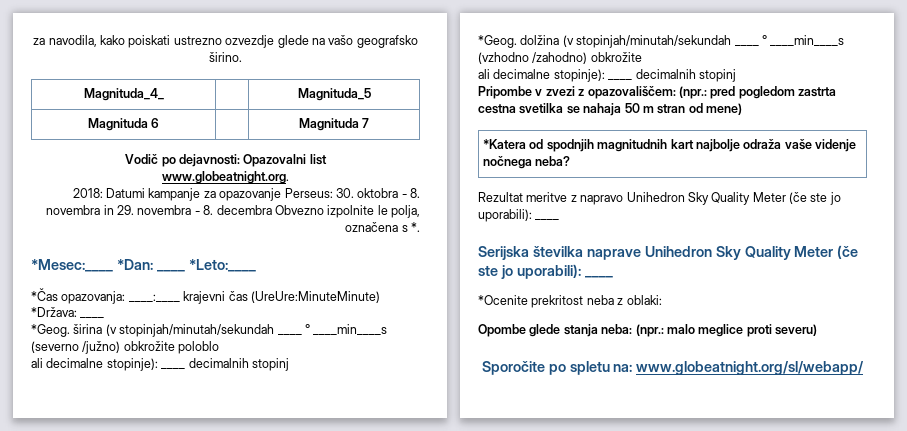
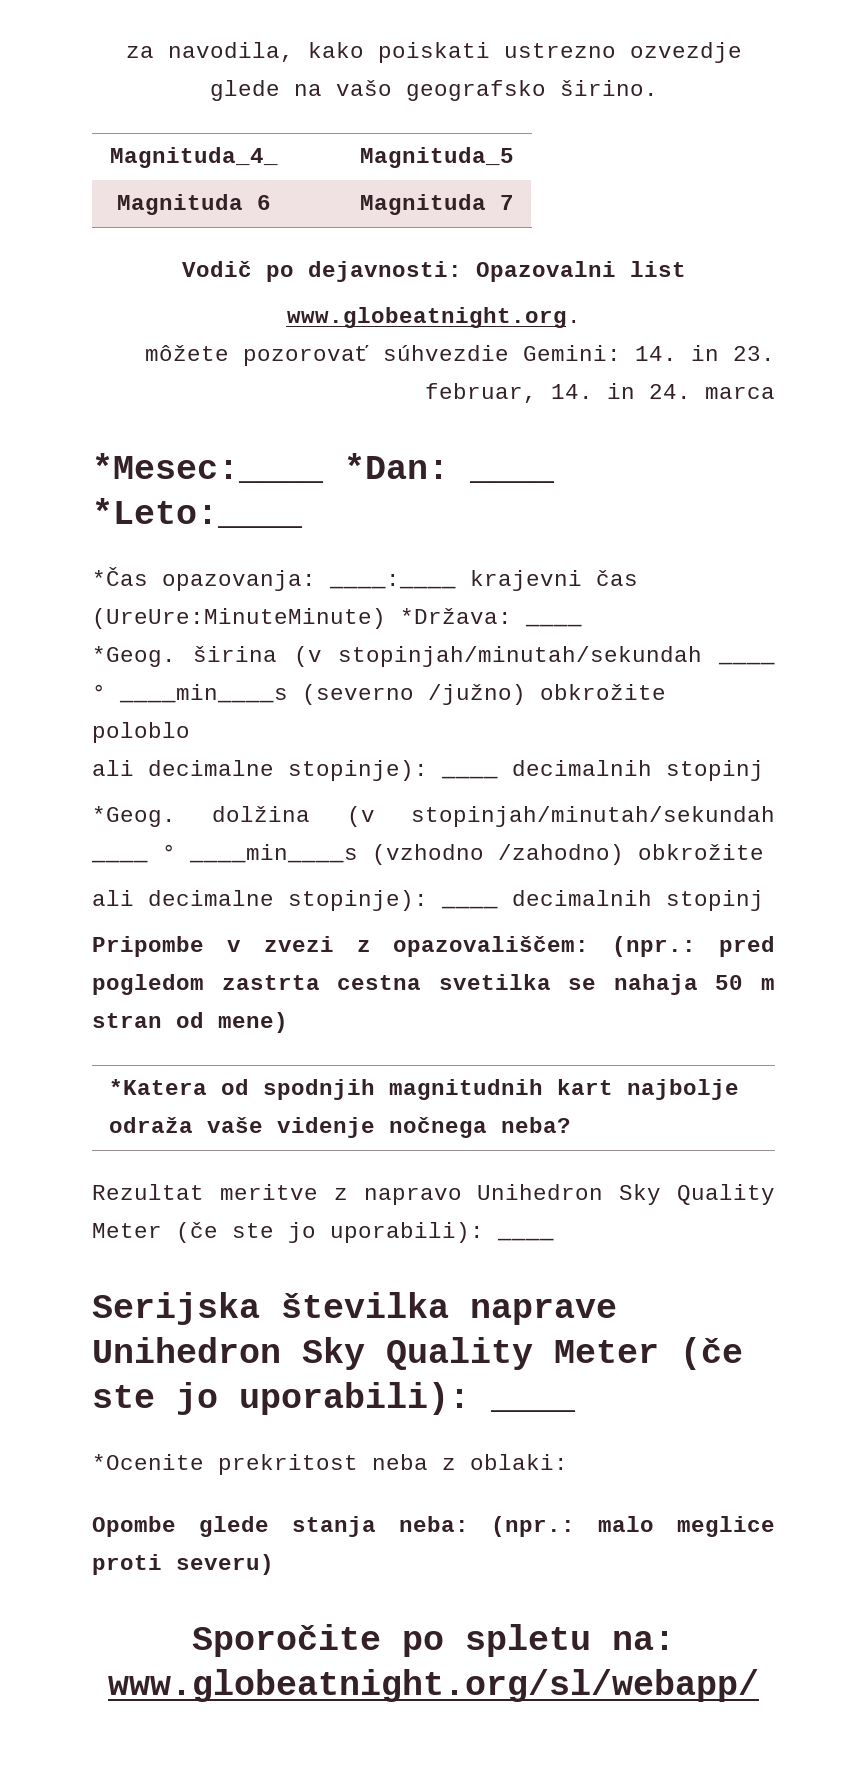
- 2018: Datumi kampanje za opazovanje Perseus: 30. oktobra - 8. novembra in 29. novembra - 8. decembra Obvezno izpolnite le polja, označena s *.
+ môžete pozorovať súhvezdie Gemini: 14. in 23. februar, 14. in 24. marca

